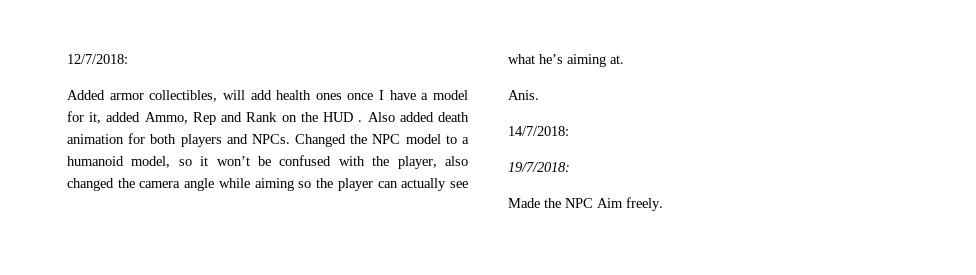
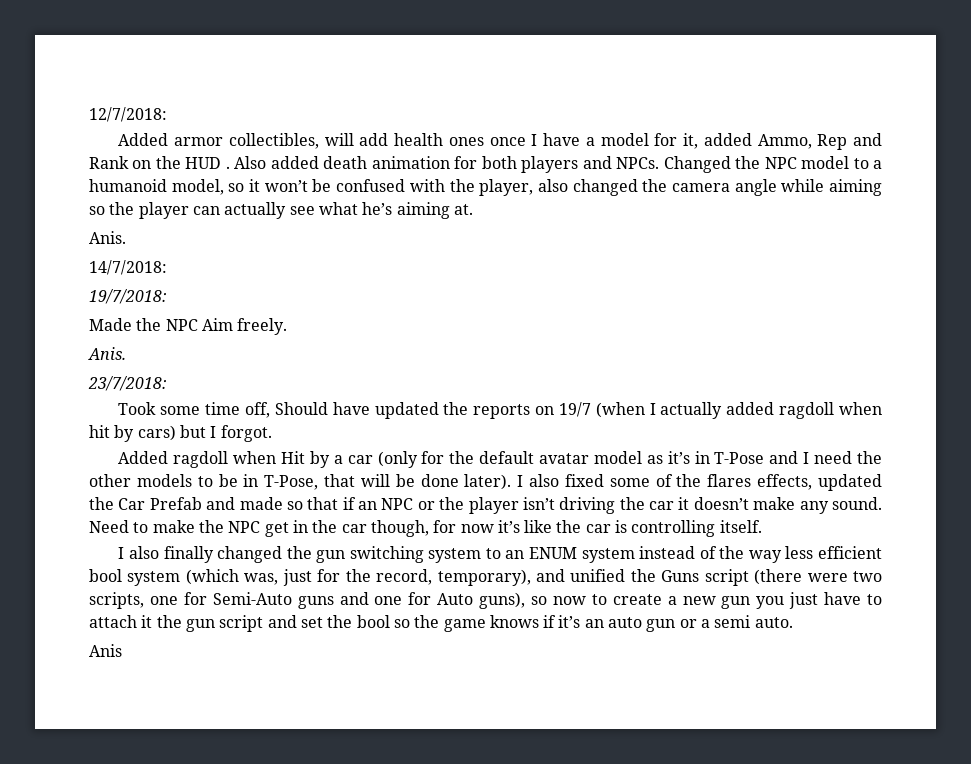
  Made the NPC Aim freely.
+ Anis.
+ 23/7/2018:
+ Took some time off, Should have updated the reports on 19/7 (when I actually added ragdoll when hit by cars) but I forgot.
+ Added ragdoll when Hit by a car (only for the default avatar model as it’s in T-Pose and I need the other models to be in T-Pose, that will be done later). I also fixed some of the flares effects, updated the Car Prefab and made so that if an NPC or the player isn’t driving the car it doesn’t make any sound. Need to make the NPC get in the car though, for now it’s like the car is controlling itself.
+ I also finally changed the gun switching system to an ENUM system instead of the way less efficient bool system (which was, just for the record, temporary), and unified the Guns script (there were two scripts, one for Semi-Auto guns and one for Auto guns), so now to create a new gun you just have to attach it the gun script and set the bool so the game knows if it’s an auto gun or a semi auto.
+ Anis

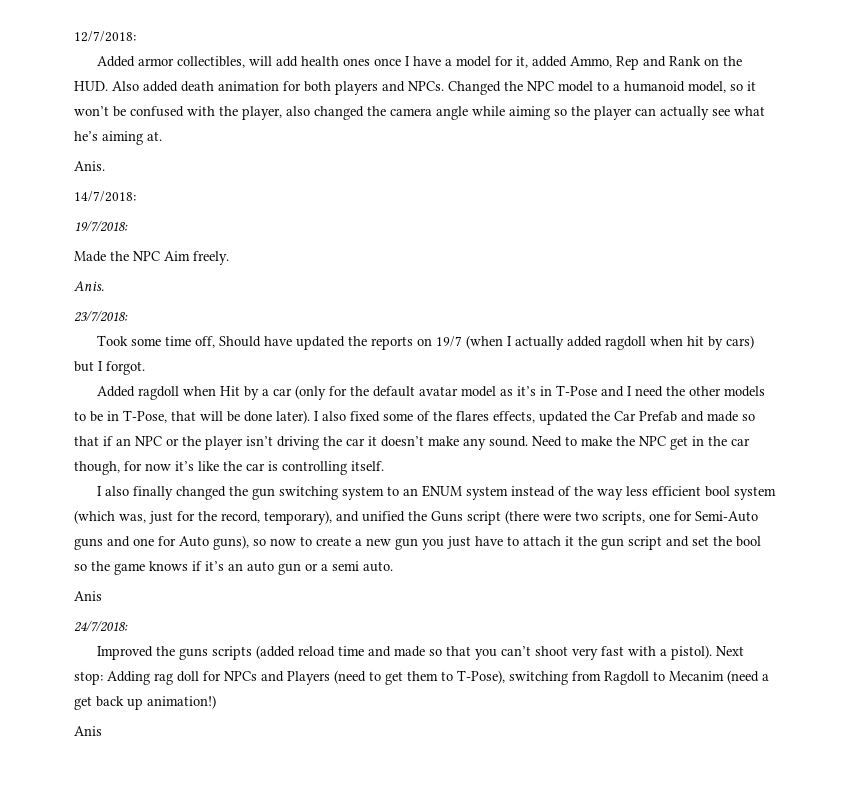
- Added armor collectibles, will add health ones once I have a model for it, added Ammo, Rep and Rank on the HUD . Also added death animation for both players and NPCs.
+ Added armor collectibles, will add health ones once I have a model for it, added Ammo, Rep and Rank on the HUD. Also added death animation for both players and NPCs.
+ 24/7/2018:
+ Improved the guns scripts (added reload time and made so that you can’t shoot very fast with a pistol). Next stop: Adding rag doll for NPCs and Players (need to get them to T-Pose), switching from Ragdoll to Mecanim (need a get back up animation!)
+ Anis

